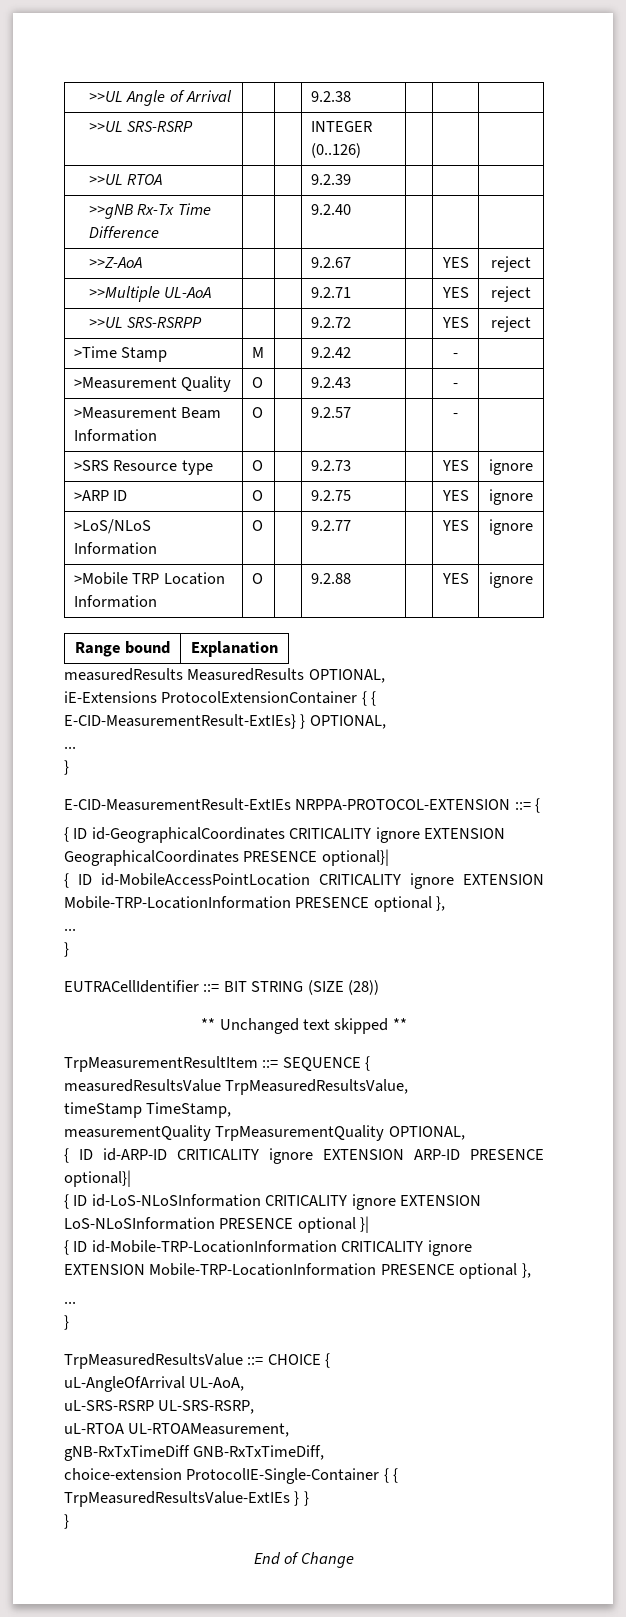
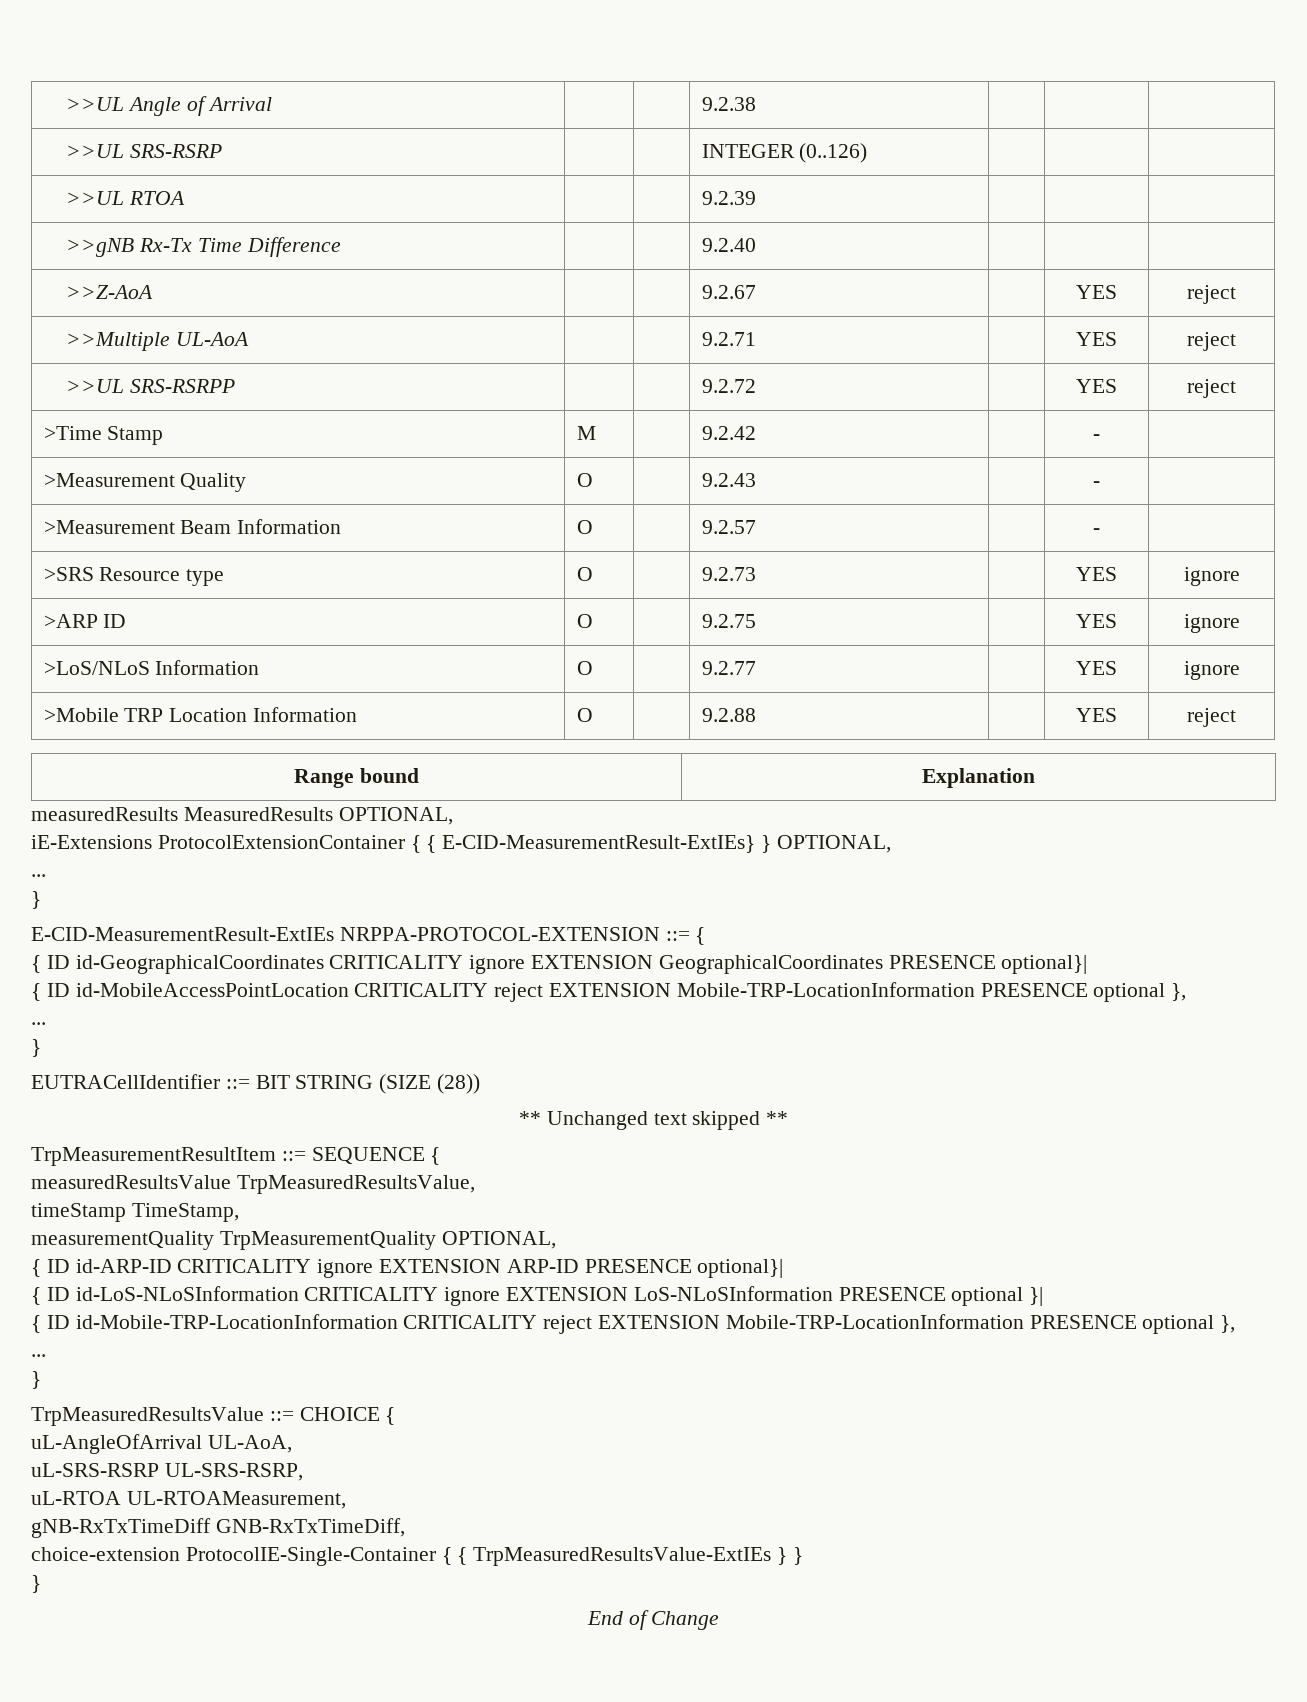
- >Mobile TRP Location Information | O | | 9.2.88 | | YES | ignore
+ >Mobile TRP Location Information | O | | 9.2.88 | | YES | reject
- { ID id-MobileAccessPointLocation CRITICALITY ignore EXTENSION Mobile-TRP-LocationInformation PRESENCE optional },
+ { ID id-MobileAccessPointLocation CRITICALITY reject EXTENSION Mobile-TRP-LocationInformation PRESENCE optional },
- { ID id-Mobile-TRP-LocationInformation CRITICALITY ignore EXTENSION Mobile-TRP-LocationInformation PRESENCE optional },
+ { ID id-Mobile-TRP-LocationInformation CRITICALITY reject EXTENSION Mobile-TRP-LocationInformation PRESENCE optional },

